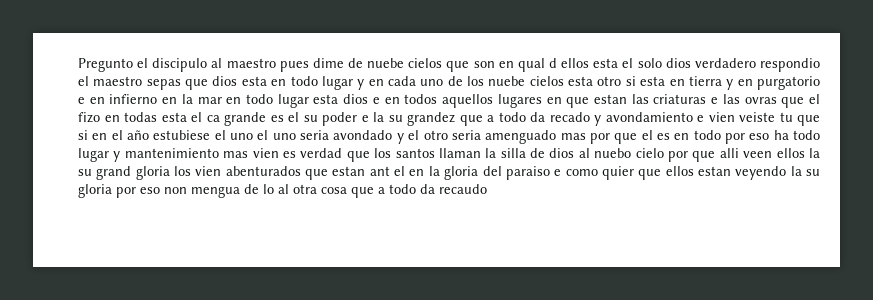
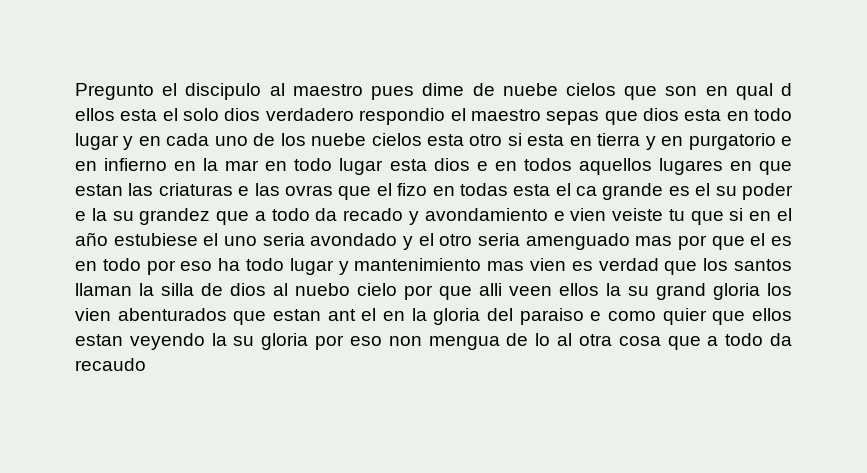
- Pregunto el discipulo al maestro pues dime de nuebe cielos que son en qual d ellos esta el solo dios verdadero respondio el maestro sepas que dios esta en todo lugar y en cada uno de los nuebe cielos esta otro si esta en tierra y en purgatorio e en infierno en la mar en todo lugar esta dios e en todos aquellos lugares en que estan las criaturas e las ovras que el fizo en todas esta el ca grande es el su poder e la su grandez que a todo da recado y avondamiento e vien veiste tu que si en el año estubiese el uno el uno seria avondado y el otro seria amenguado mas por que el es en todo por eso ha todo lugar y mantenimiento mas vien es verdad que los santos llaman la silla de dios al nuebo cielo por que alli veen ellos la su grand gloria los vien abenturados que estan ant el en la gloria del paraiso e como quier que ellos estan veyendo la su gloria por eso non mengua de lo al otra cosa que a todo da recaudo
+ Pregunto el discipulo al maestro pues dime de nuebe cielos que son en qual d ellos esta el solo dios verdadero respondio el maestro sepas que dios esta en todo lugar y en cada uno de los nuebe cielos esta otro si esta en tierra y en purgatorio e en infierno en la mar en todo lugar esta dios e en todos aquellos lugares en que estan las criaturas e las ovras que el fizo en todas esta el ca grande es el su poder e la su grandez que a todo da recado y avondamiento e vien veiste tu que si en el año estubiese el uno seria avondado y el otro seria amenguado mas por que el es en todo por eso ha todo lugar y mantenimiento mas vien es verdad que los santos llaman la silla de dios al nuebo cielo por que alli veen ellos la su grand gloria los vien abenturados que estan ant el en la gloria del paraiso e como quier que ellos estan veyendo la su gloria por eso non mengua de lo al otra cosa que a todo da recaudo

